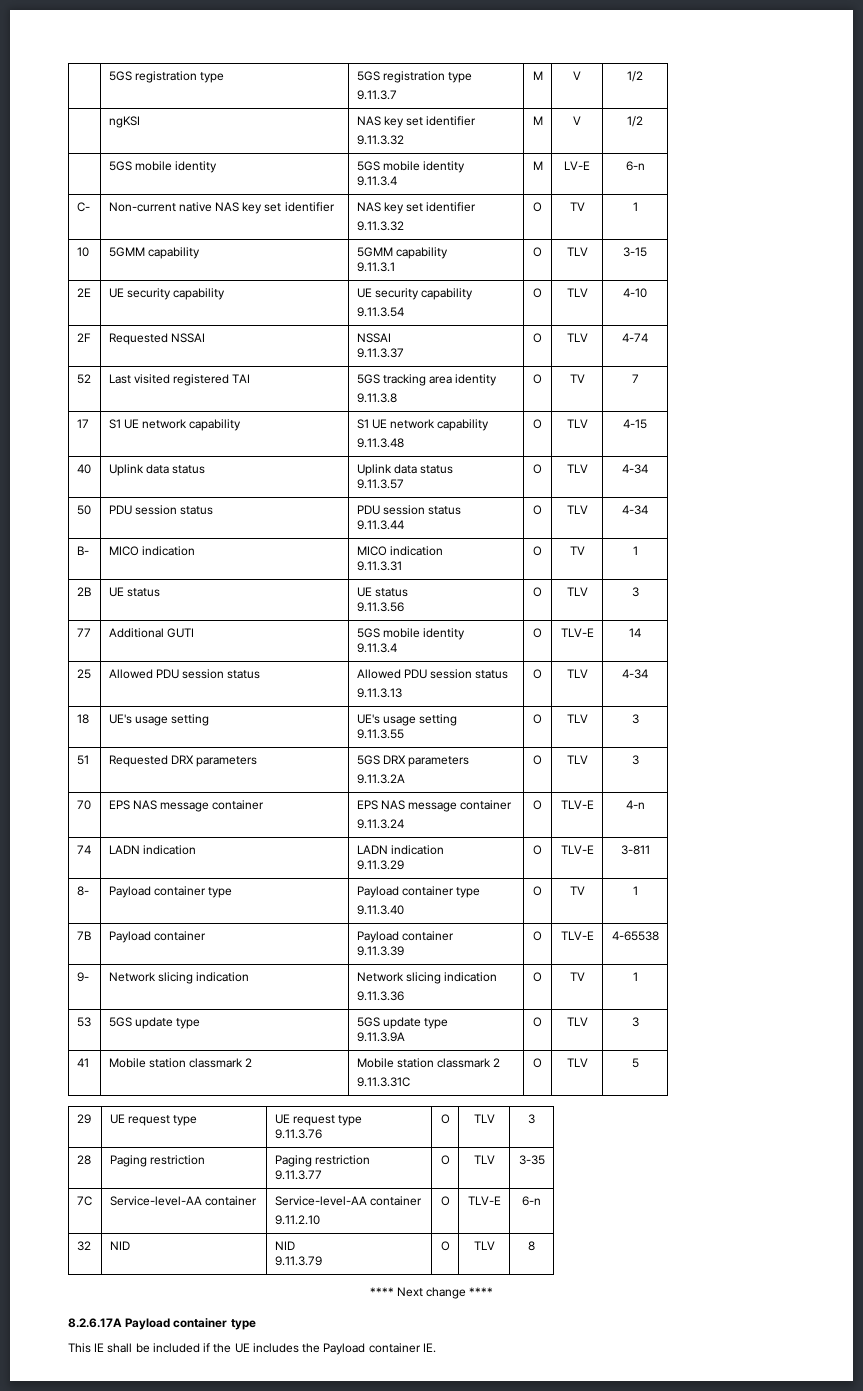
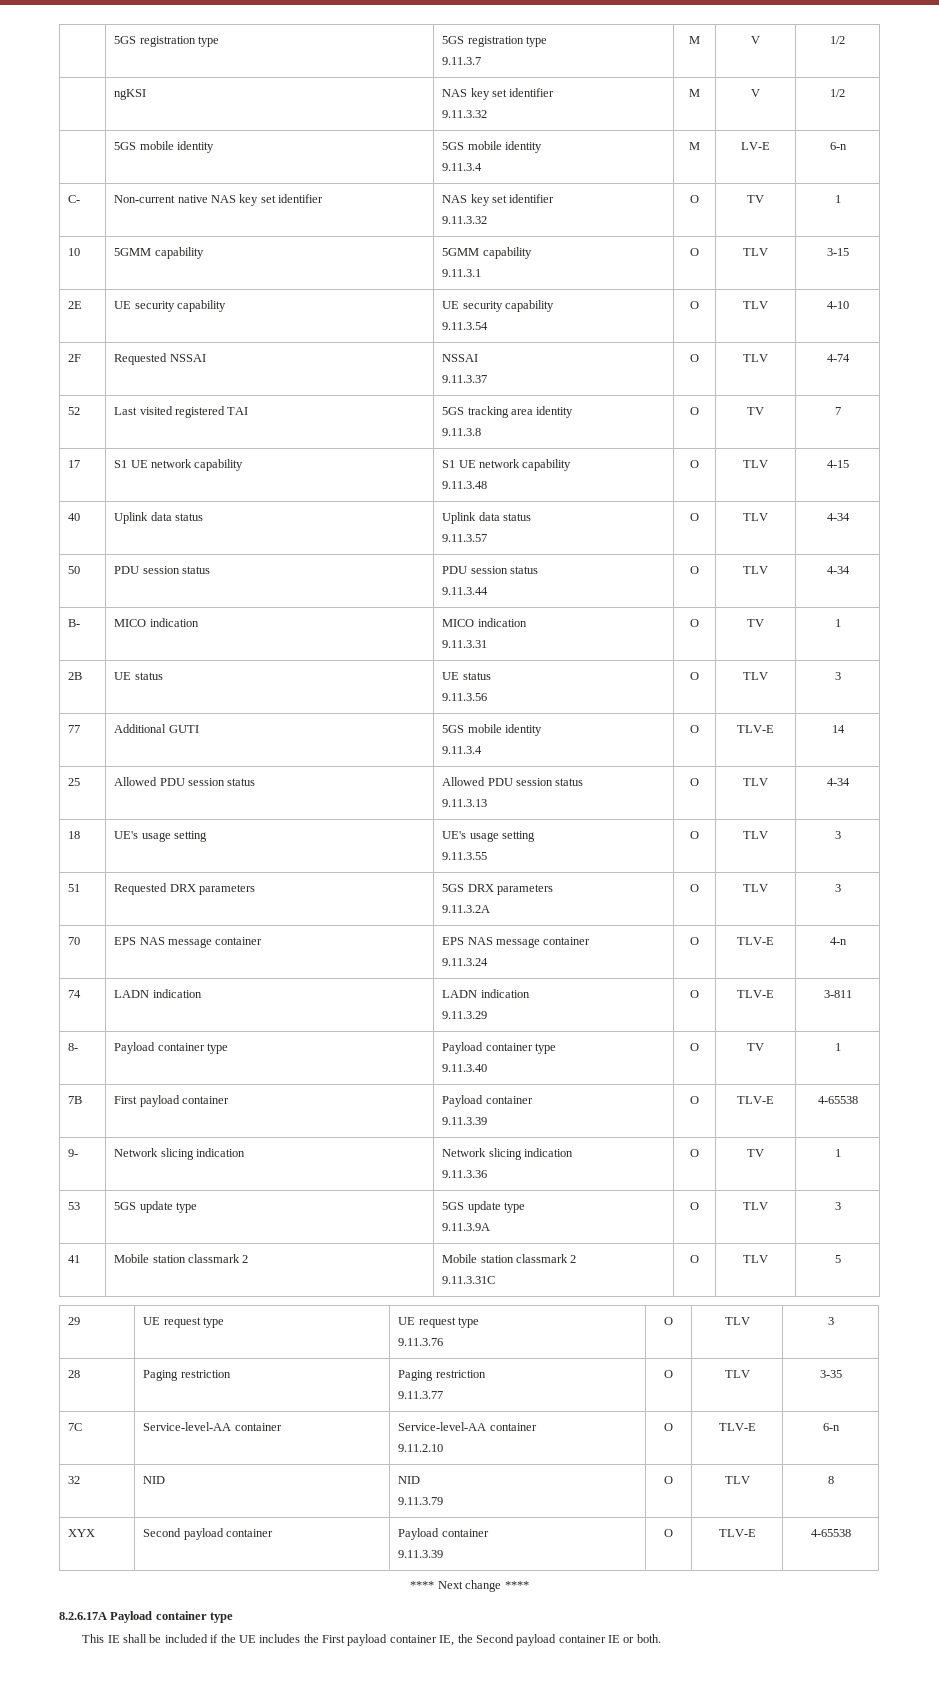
- 7B | Payload container | Payload container
+ 7B | First payload container | Payload container
+ XYX | Second payload container | Payload container
+ 9.11.3.39 | O | TLV-E | 4-65538
- This IE shall be included if the UE includes the Payload container IE.
+ This IE shall be included if the UE includes the First payload container IE, the Second payload container IE or both.

